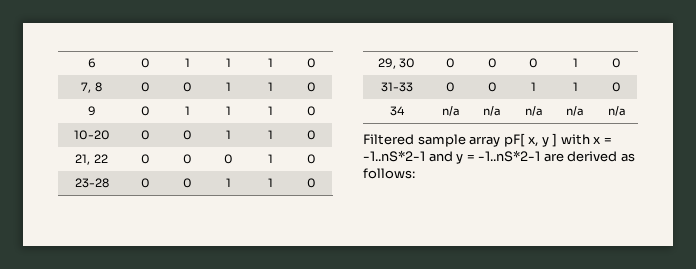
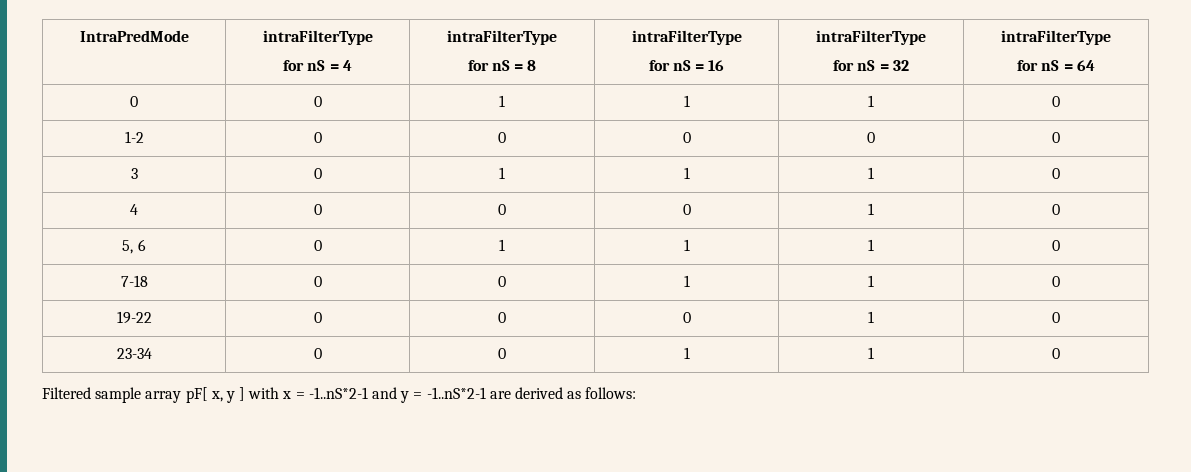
- 6 | 0 | 1 | 1 | 1 | 0
+ IntraPredMode | intraFilterType
+ for nS = 4 | intraFilterType
+ for nS = 8 | intraFilterType
+ for nS = 16 | intraFilterType
+ for nS = 32 | intraFilterType
+ for nS = 64
+ 0 | 0 | 1 | 1 | 1 | 0
+ 1-2 | 0 | 0 | 0 | 0 | 0
+ 3 | 0 | 1 | 1 | 1 | 0
+ 4 | 0 | 0 | 0 | 1 | 0
+ 5, 6 | 0 | 1 | 1 | 1 | 0
- 7, 8 | 0 | 0 | 1 | 1 | 0
- 9 | 0 | 1 | 1 | 1 | 0
- 10-20 | 0 | 0 | 1 | 1 | 0
- 21, 22 | 0 | 0 | 0 | 1 | 0
- 23-28 | 0 | 0 | 1 | 1 | 0
- 29, 30 | 0 | 0 | 0 | 1 | 0
- 31-33 | 0 | 0 | 1 | 1 | 0
- 34 | n/a | n/a | n/a | n/a | n/a
+ 7-18 | 0 | 0 | 1 | 1 | 0
+ 19-22 | 0 | 0 | 0 | 1 | 0
+ 23-34 | 0 | 0 | 1 | 1 | 0

